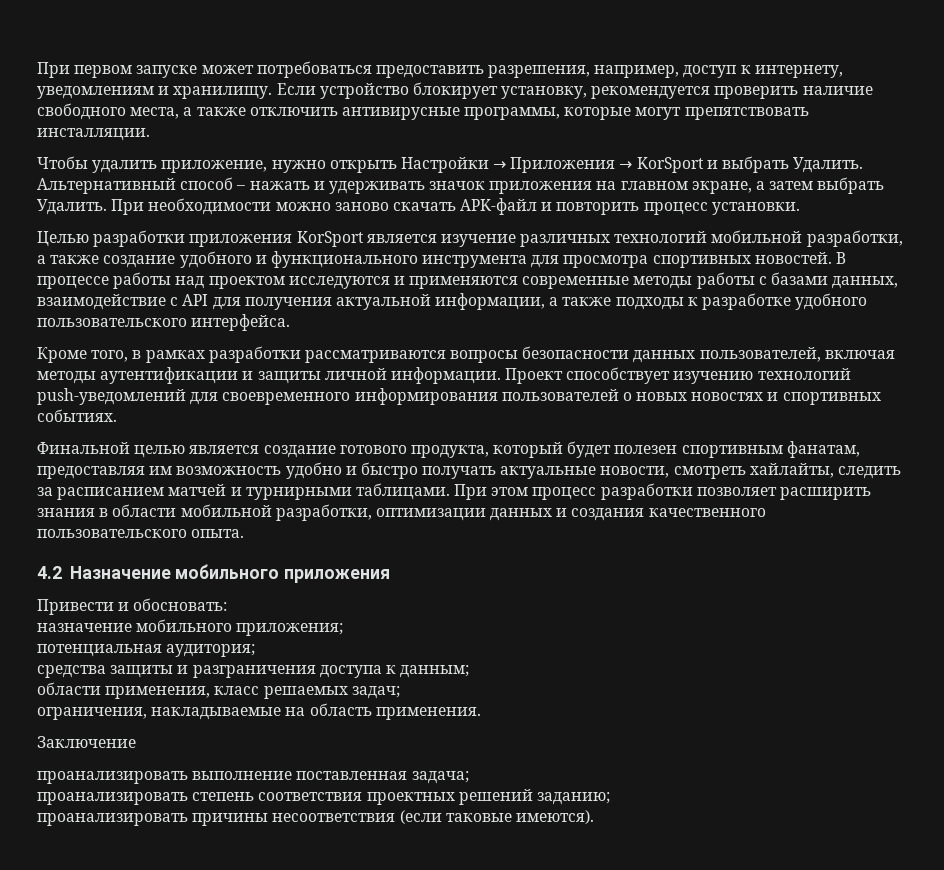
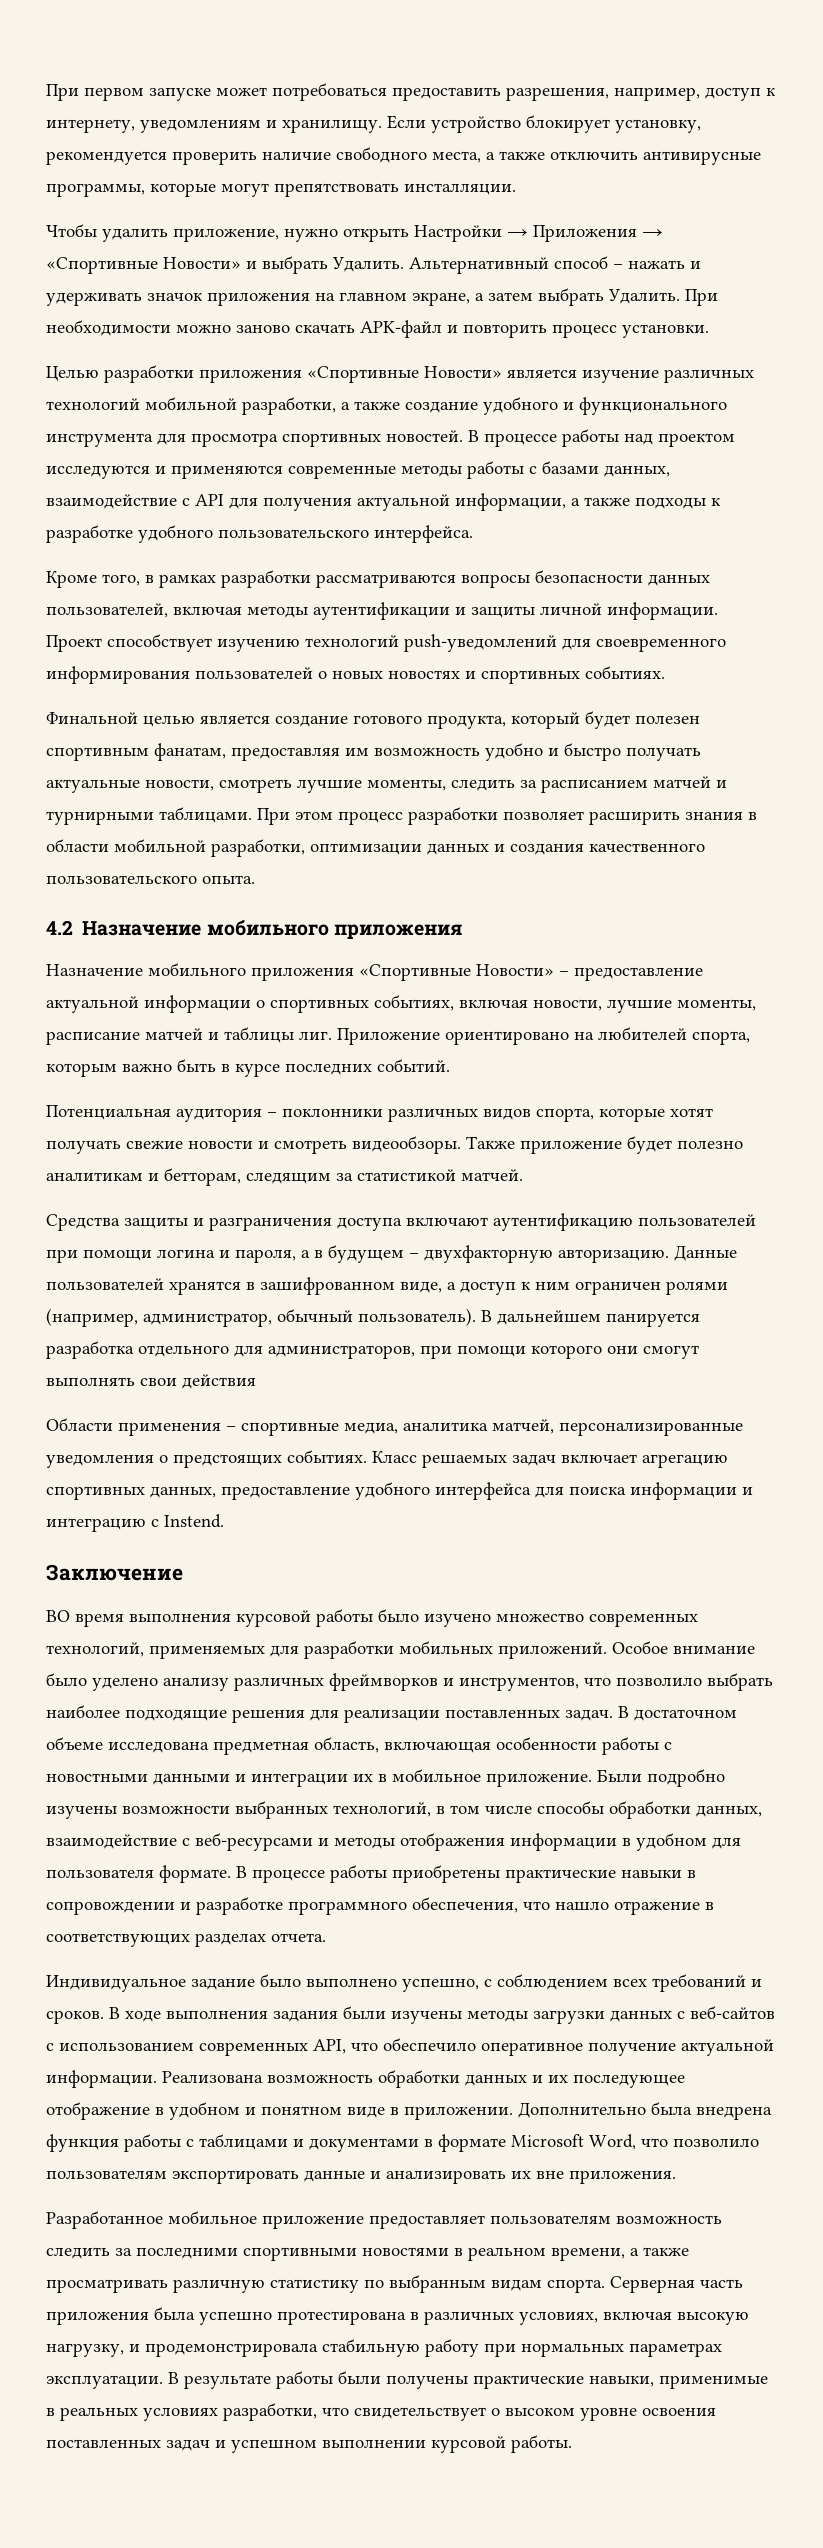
- Чтобы удалить приложение, нужно открыть Настройки → Приложения → KorSport и выбрать Удалить.
+ Чтобы удалить приложение, нужно открыть Настройки → Приложения → «Спортивные Новости» и выбрать Удалить.
- Целью разработки приложения KorSport является изучение различных технологий мобильной разработки, а также создание удобного и функционального инструмента для просмотра спортивных новостей.
+ Целью разработки приложения «Спортивные Новости» является изучение различных технологий мобильной разработки, а также создание удобного и функционального инструмента для просмотра спортивных новостей.
- Финальной целью является создание готового продукта, который будет полезен спортивным фанатам, предоставляя им возможность удобно и быстро получать актуальные новости, смотреть хайлайты, следить за расписанием матчей и турнирными таблицами.
+ Финальной целью является создание готового продукта, который будет полезен спортивным фанатам, предоставляя им возможность удобно и быстро получать актуальные новости, смотреть лучшие моменты, следить за расписанием матчей и турнирными таблицами.
- Привести и обосновать:
- назначение мобильного приложения;
- потенциальная аудитория;
- средства защиты и разграничения доступа к данным;
- области применения, класс решаемых задач;
- ограничения, накладываемые на область применения.
+ Назначение мобильного приложения «Спортивные Новости» – предоставление актуальной информации о спортивных событиях, включая новости, лучшие моменты, расписание матчей и таблицы лиг. Приложение ориентировано на любителей спорта, которым важно быть в курсе последних событий.
+ Потенциальная аудитория – поклонники различных видов спорта, которые хотят получать свежие новости и смотреть видеообзоры. Также приложение будет полезно аналитикам и бетторам, следящим за статистикой матчей.
+ Средства защиты и разграничения доступа включают аутентификацию пользователей при помощи логина и пароля, а в будущем – двухфакторную авторизацию. Данные пользователей хранятся в зашифрованном виде, а доступ к ним ограничен ролями (например, администратор, обычный пользователь). В дальнейшем панируется разработка отдельного для администраторов, при помощи которого они смогут выполнять свои действия
+ Области применения – спортивные медиа, аналитика матчей, персонализированные уведомления о предстоящих событиях. Класс решаемых задач включает агрегацию спортивных данных, предоставление удобного интерфейса для поиска информации и интеграцию с Instend.
  Заключение
- проанализировать выполнение поставленная задача;
- проанализировать степень соответствия проектных решений заданию;
- проанализировать причины несоответствия (если таковые имеются).
+ ВО время выполнения курсовой работы было изучено множество современных технологий, применяемых для разработки мобильных приложений. Особое внимание было уделено анализу различных фреймворков и инструментов, что позволило выбрать наиболее подходящие решения для реализации поставленных задач. В достаточном объеме исследована предметная область, включающая особенности работы с новостными данными и интеграции их в мобильное приложение. Были подробно изучены возможности выбранных технологий, в том числе способы обработки данных, взаимодействие с веб-ресурсами и методы отображения информации в удобном для пользователя формате. В процессе работы приобретены практические навыки в сопровождении и разработке программного обеспечения, что нашло отражение в соответствующих разделах отчета.
+ Индивидуальное задание было выполнено успешно, с соблюдением всех требований и сроков. В ходе выполнения задания были изучены методы загрузки данных с веб-сайтов с использованием современных API, что обеспечило оперативное получение актуальной информации. Реализована возможность обработки данных и их последующее отображение в удобном и понятном виде в приложении. Дополнительно была внедрена функция работы с таблицами и документами в формате Microsoft Word, что позволило пользователям экспортировать данные и анализировать их вне приложения.
+ Разработанное мобильное приложение предоставляет пользователям возможность следить за последними спортивными новостями в реальном времени, а также просматривать различную статистику по выбранным видам спорта. Серверная часть приложения была успешно протестирована в различных условиях, включая высокую нагрузку, и продемонстрировала стабильную работу при нормальных параметрах эксплуатации. В результате работы были получены практические навыки, применимые в реальных условиях разработки, что свидетельствует о высоком уровне освоения поставленных задач и успешном выполнении курсовой работы.

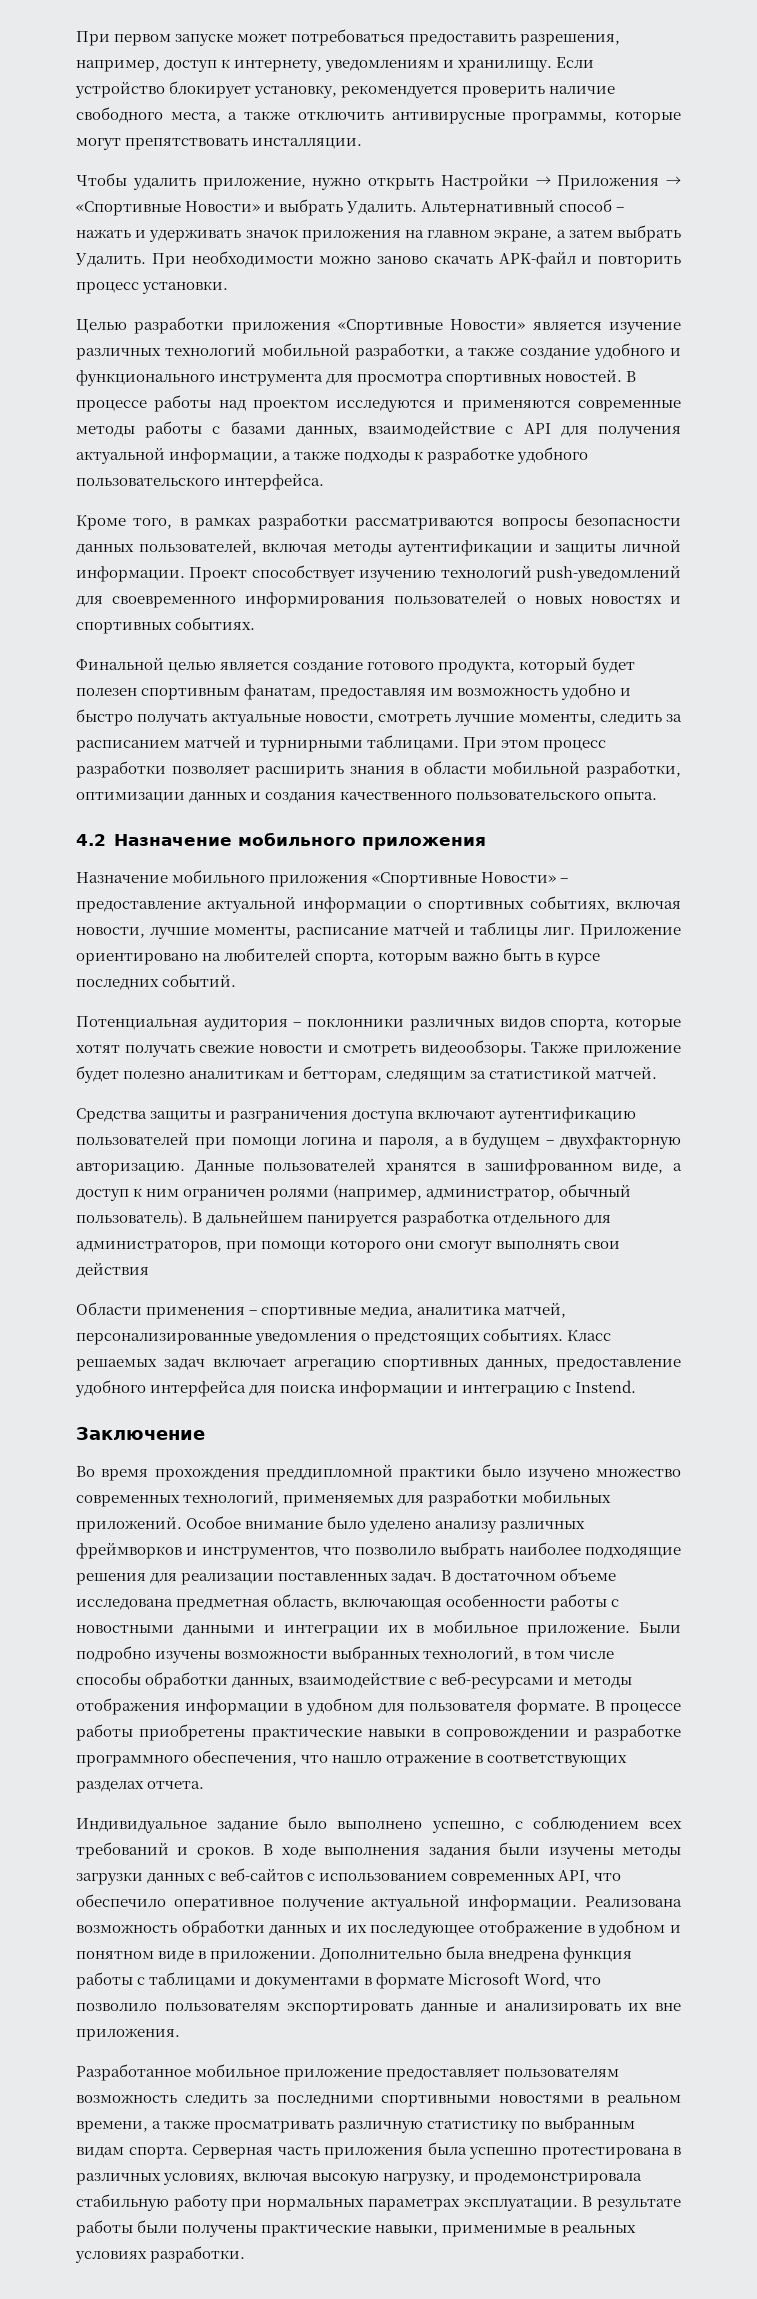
- ВО время выполнения курсовой работы было изучено множество современных технологий, применяемых для разработки мобильных приложений.
+ Во время прохождения преддипломной практики было изучено множество современных технологий, применяемых для разработки мобильных приложений.
- В результате работы были получены практические навыки, применимые в реальных условиях разработки, что свидетельствует о высоком уровне освоения поставленных задач и успешном выполнении курсовой работы.
+ В результате работы были получены практические навыки, применимые в реальных условиях разработки.

